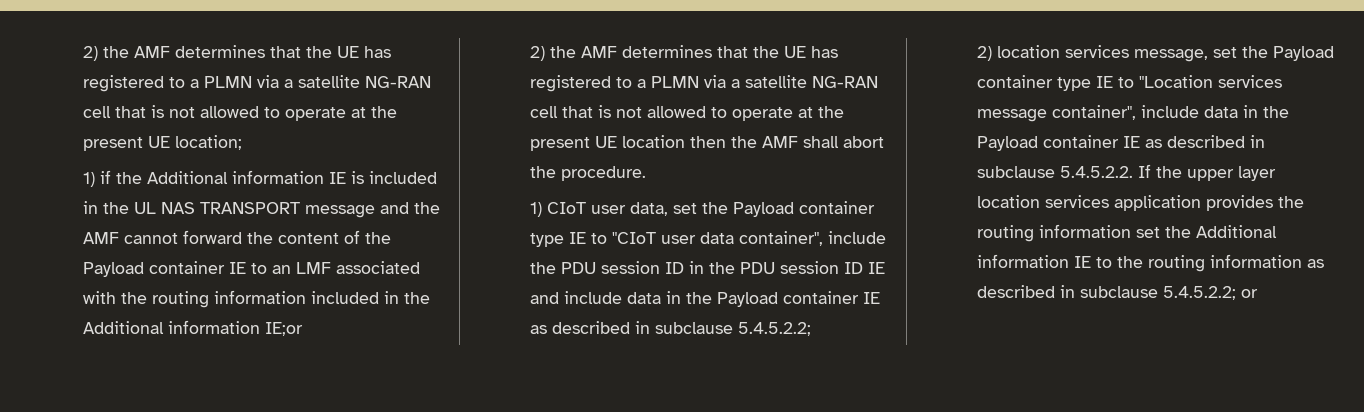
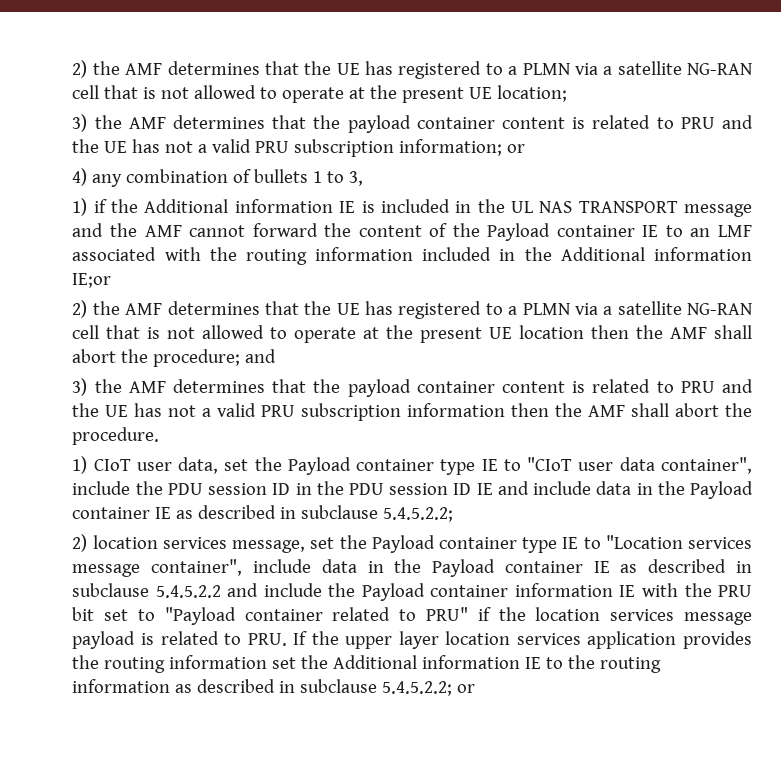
+ 3) the AMF determines that the payload container content is related to PRU and the UE has not a valid PRU subscription information; or
+ 4) any combination of bullets 1 to 3,
- 2) the AMF determines that the UE has registered to a PLMN via a satellite NG-RAN cell that is not allowed to operate at the present UE location then the AMF shall abort the procedure.
+ 2) the AMF determines that the UE has registered to a PLMN via a satellite NG-RAN cell that is not allowed to operate at the present UE location then the AMF shall abort the procedure; and
+ 3) the AMF determines that the payload container content is related to PRU and the UE has not a valid PRU subscription information then the AMF shall abort the procedure.
- 2) location services message, set the Payload container type IE to "Location services message container", include data in the Payload container IE as described in subclause 5.4.5.2.2. If the upper layer location services application provides the routing information set the Additional information IE to the routing information as described in subclause 5.4.5.2.2; or
+ 2) location services message, set the Payload container type IE to "Location services message container", include data in the Payload container IE as described in subclause 5.4.5.2.2 and include the Payload container information IE with the PRU bit set to "Payload container related to PRU" if the location services message payload is related to PRU. If the upper layer location services application provides the routing information set the Additional information IE to the routing information as described in subclause 5.4.5.2.2; or

